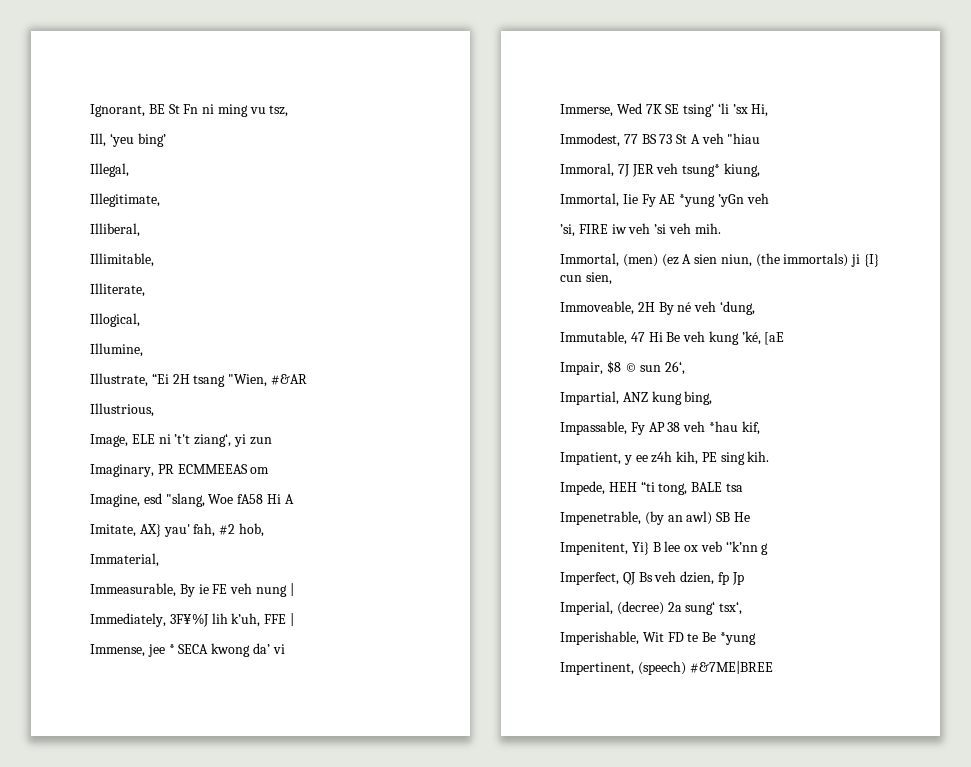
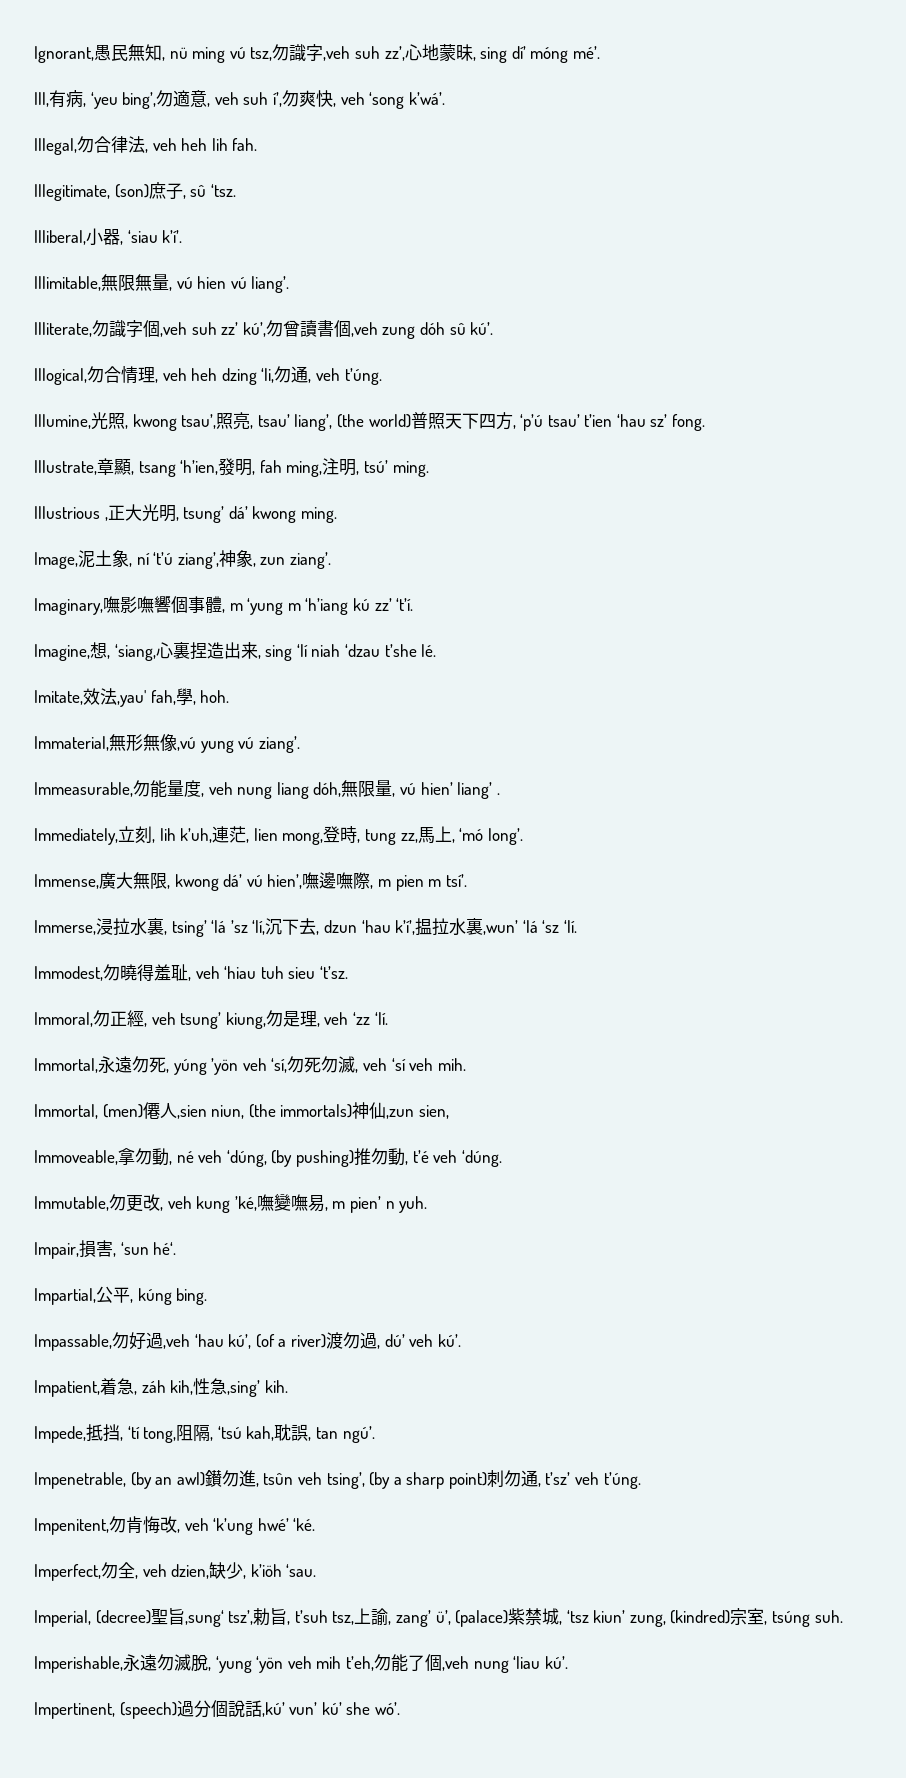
- Ignorant, BE St Fn ni ming vu tsz,
- Ill, ‘yeu bing’
- Illegal,
- Illegitimate,
- Illiberal,
- Illimitable,
- Illiterate,
- Illogical,
- Illumine,
- Illustrate, “Ei 2H tsang "Wien, #&AR
- Illustrious,
- Image, ELE ni ’t't ziang‘, yi zun
+ Ignorant,愚民無知, nü ming vú tsz,勿識字,veh suh zz’,心地蒙昧, sing dí’ móng mé’.
+ Ill,有病, ‘yeu bing’,勿適意, veh suh í’,勿爽快, veh ‘song k’wá’.
+ Illegal,勿合律法, veh heh lih fah.
+ Illegitimate, (son)庶子, sû ‘tsz.
+ Illiberal,小器, ‘siau k’í’.
+ Illimitable,無限無量, vú hien vú liang’.
+ Illiterate,勿識字個,veh suh zz’ kú’,勿曾讀書個,veh zung dóh sû kú’.
+ Illogical,勿合情理, veh heh dzing ‘li,勿通, veh t’úng.
+ Illumine,光照, kwong tsau’,照亮, tsau’ liang’, (the world)普照天下四方, ‘p’ú tsau’ t’ien ‘hau sz’ fong.
+ Illustrate,章顯, tsang ‘h’ien,發明, fah ming,注明, tsú’ ming.
+ Illustrious ,正大光明, tsung’ dá’ kwong ming.
+ Image,泥土象, ní ‘t’ú ziang’,神象, zun ziang’.
- Imaginary, PR ECMMEEAS om
- Imagine, esd "slang, Woe fA58 Hi A
- Imitate, AX} yau' fah, #2 hob,
- Immaterial,
- Immeasurable, By ie FE veh nung |
- Immediately, 3F¥%J lih k’uh, FFE |
- Immense, jee * SECA kwong da’ vi
- Immerse, Wed 7K SE tsing’ ‘li ’sx Hi,
- Immodest, 77 BS 73 St A veh "hiau
- Immoral, 7J JER veh tsung* kiung,
- Immortal, Iie Fy AE *yung ’yGn veh
- ’si, FIRE iw veh ’si veh mih.
- Immortal, (men) (ez A sien niun, (the immortals) ji {I} cun sien,
- Immoveable, 2H By né veh ‘dung,
- Immutable, 47 Hi Be veh kung ’ké, [aE
- Impair, $8 © sun 26‘,
- Impartial, ANZ kung bing,
- Impassable, Fy AP 38 veh *hau kif,
- Impatient, y ee z4h kih, PE sing kih.
- Impede, HEH “ti tong, BALE tsa
- Impenetrable, (by an awl) SB He
- Impenitent, Yi} B lee ox veb ‘’k’nn g
- Imperfect, QJ Bs veh dzien, fp Jp
- Imperial, (decree) 2a sung‘ tsx‘,
- Imperishable, Wit FD te Be *yung
- Impertinent, (speech) #&7ME|BREE
+ Imaginary,嘸影嘸響個事體, m ‘yung m ‘h’iang kú zz’ ‘t’í.
+ Imagine,想, ‘siang,心裏捏造出来, sing ‘lí niah ‘dzau t’she lé.
+ Imitate,效法,yau' fah,學, hoh.
+ Immaterial,無形無像,vú yung vú ziang’.
+ Immeasurable,勿能量度, veh nung liang dóh,無限量, vú hien’ liang’ .
+ Immediately,立刻, lih k’uh,連茫, lien mong,登時, tung zz,馬上, ‘mó long’.
+ Immense,廣大無限, kwong dá’ vú hien’,嘸邊嘸際, m pien m tsí’.
+ Immerse,浸拉水裏, tsing’ ‘lá ’sz ‘lí,沉下去, dzun ‘hau k’í’,揾拉水裏,wun’ ‘lá ‘sz ‘lí.
+ Immodest,勿曉得羞耻, veh ‘hiau tuh sieu ‘t’sz.
+ Immoral,勿正經, veh tsung’ kiung,勿是理, veh ‘zz ‘lí.
+ Immortal,永遠勿死, yúng ’yön veh ‘sí,勿死勿滅, veh ‘sí veh mih.
+ Immortal, (men)僊人,sien niun, (the immortals)神仙,zun sien,
+ Immoveable,拿勿動, né veh ‘dúng, (by pushing)推勿動, t’é veh ‘dúng.
+ Immutable,勿更改, veh kung ’ké,嘸變嘸易, m pien’ n yuh.
+ Impair,損害, ‘sun hé‘.
+ Impartial,公平, kúng bing.
+ Impassable,勿好過,veh ‘hau kú’, (of a river)渡勿過, dú’ veh kú’.
+ Impatient,着急, záh kih,性急,sing’ kih.
+ Impede,抵挡, ‘tí tong,阻隔, ‘tsú kah,耽誤, tan ngú’.
+ Impenetrable, (by an awl)鑚勿進, tsûn veh tsing’, (by a sharp point)刺勿通, t’sz’ veh t’úng.
+ Impenitent,勿肯悔改, veh ‘k’ung hwé’ ‘ké.
+ Imperfect,勿全, veh dzien,缺少, k’iöh ‘sau.
+ Imperial, (decree)聖旨,sung‘ tsz’,勅旨, t’suh tsz,上諭, zang’ ü’, (palace)紫禁城, ‘tsz kiun’ zung, (kindred)宗室, tsúng suh.
+ Imperishable,永遠勿滅脫, ‘yung ‘yön veh mih t’eh,勿能了個,veh nung ‘liau kú’.
+ Impertinent, (speech)過分個說話,kú’ vun’ kú’ she wó’.

